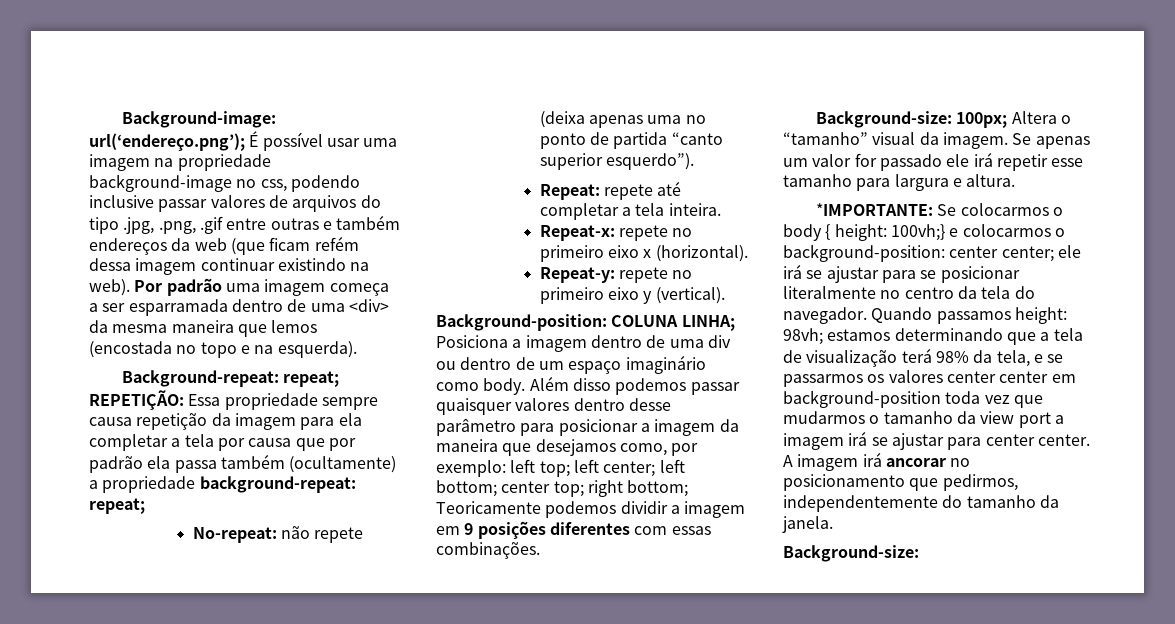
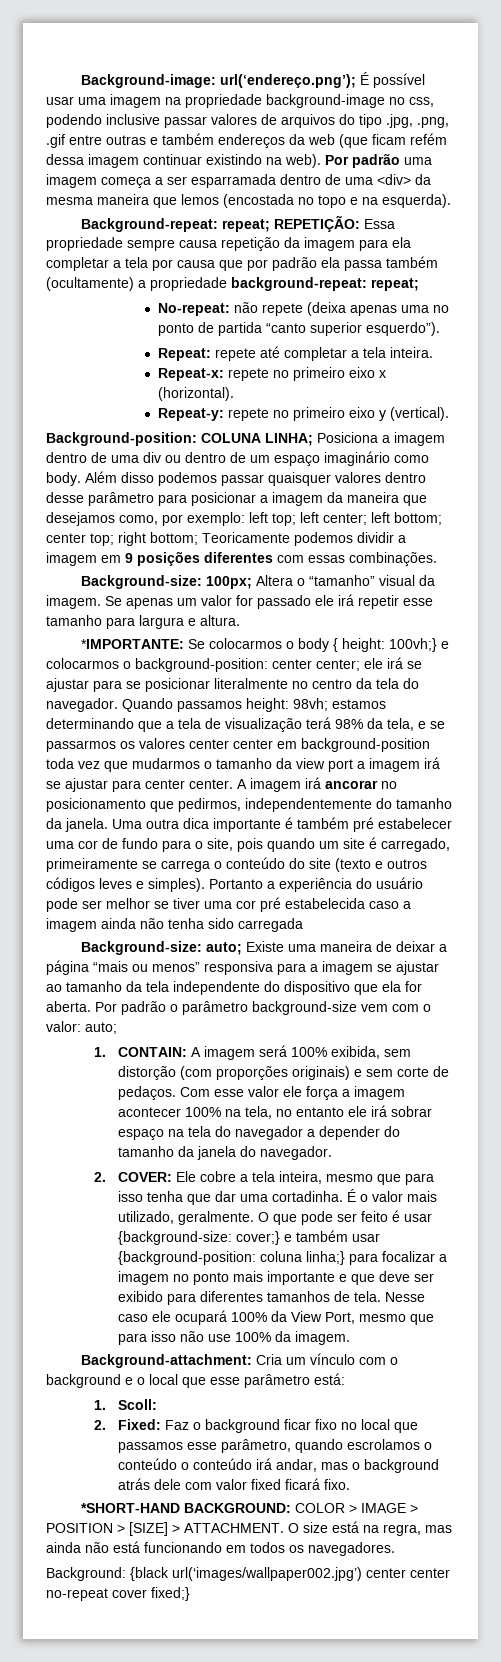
- A imagem irá ancorar no posicionamento que pedirmos, independentemente do tamanho da janela.
- Background-size:
+ A imagem irá ancorar no posicionamento que pedirmos, independentemente do tamanho da janela. Uma outra dica importante é também pré estabelecer uma cor de fundo para o site, pois quando um site é carregado, primeiramente se carrega o conteúdo do site (texto e outros códigos leves e simples). Portanto a experiência do usuário pode ser melhor se tiver uma cor pré estabelecida caso a imagem ainda não tenha sido carregada
+ Background-size: auto; Existe uma maneira de deixar a página “mais ou menos” responsiva para a imagem se ajustar ao tamanho da tela independente do dispositivo que ela for aberta. Por padrão o parâmetro background-size vem com o valor: auto;
+ 1. CONTAIN: A imagem será 100% exibida, sem distorção (com proporções originais) e sem corte de pedaços. Com esse valor ele força a imagem acontecer 100% na tela, no entanto ele irá sobrar espaço na tela do navegador a depender do tamanho da janela do navegador.
+ 2. COVER: Ele cobre a tela inteira, mesmo que para isso tenha que dar uma cortadinha. É o valor mais utilizado, geralmente. O que pode ser feito é usar {background-size: cover;} e também usar {background-position: coluna linha;} para focalizar a imagem no ponto mais importante e que deve ser exibido para diferentes tamanhos de tela. Nesse caso ele ocupará 100% da View Port, mesmo que para isso não use 100% da imagem.
+ Background-attachment: Cria um vínculo com o background e o local que esse parâmetro está:
+ 1. Scoll:
+ 2. Fixed: Faz o background ficar fixo no local que passamos esse parâmetro, quando escrolamos o conteúdo o conteúdo irá andar, mas o background atrás dele com valor fixed ficará fixo.
+ *SHORT-HAND BACKGROUND: COLOR > IMAGE > POSITION > [SIZE] > ATTACHMENT. O size está na regra, mas ainda não está funcionando em todos os navegadores.
+ Background: {black url(‘images/wallpaper002.jpg’) center center no-repeat cover fixed;}

